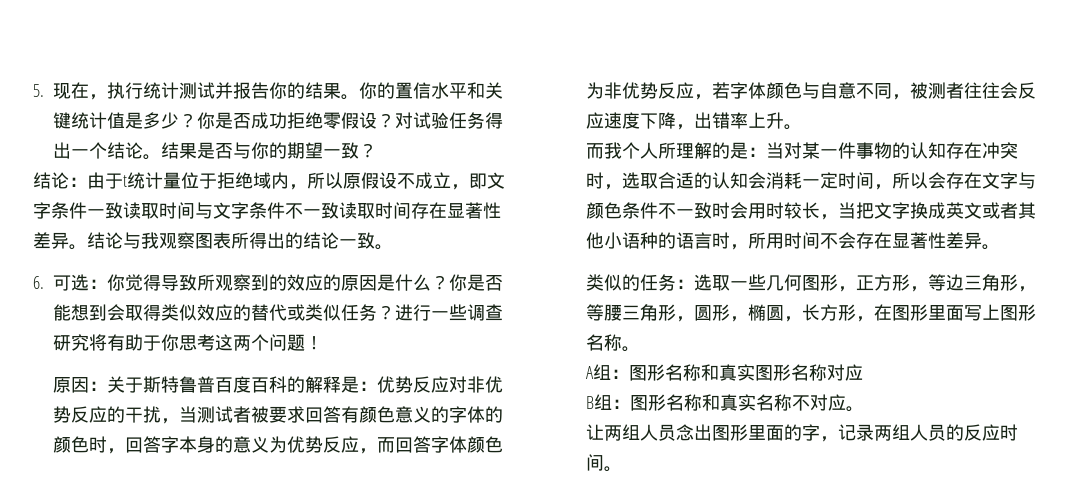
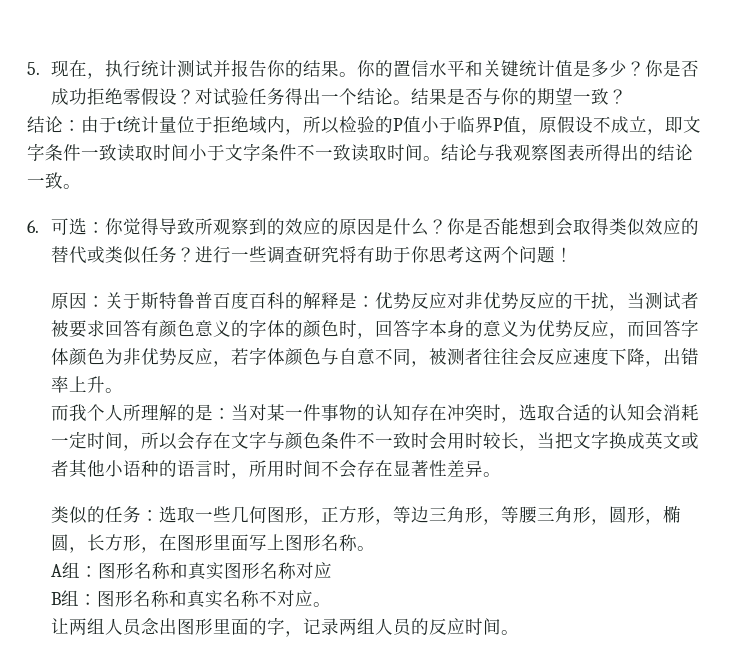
- 结论：由于t统计量位于拒绝域内，所以原假设不成立，即文字条件一致读取时间与文字条件不一致读取时间存在显著性差异。
+ 结论：由于t统计量位于拒绝域内，所以检验的P值小于临界P值，原假设不成立，即文字条件一致读取时间小于文字条件不一致读取时间。

